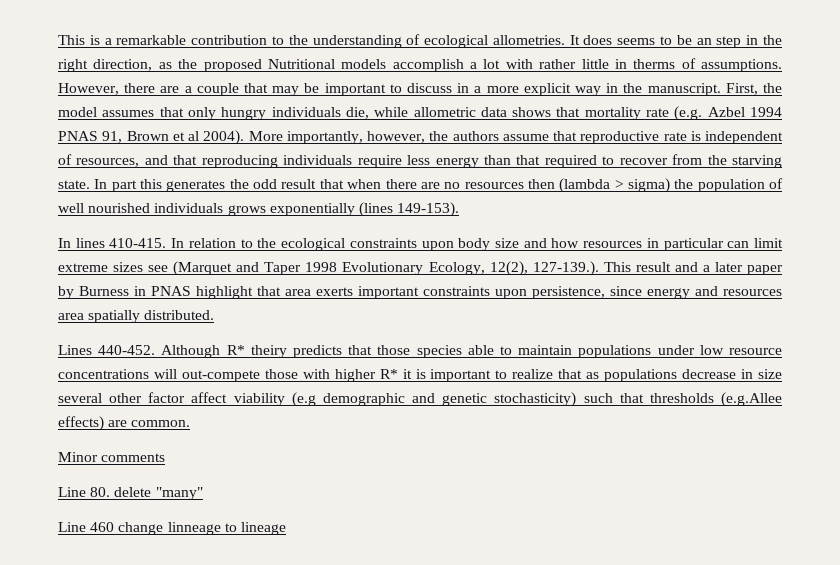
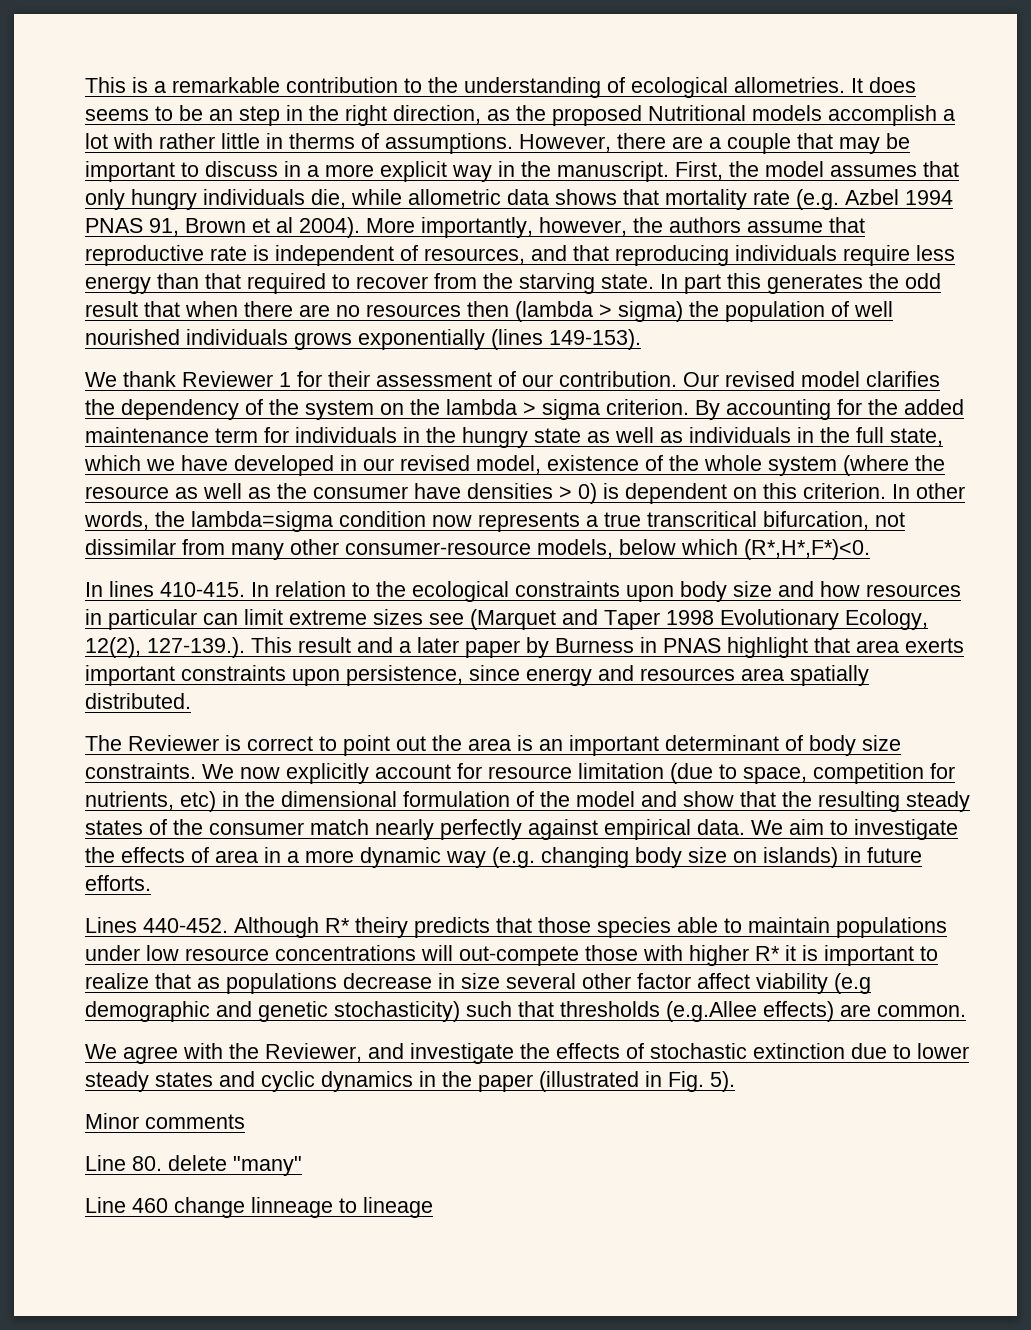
+ We thank Reviewer 1 for their assessment of our contribution. Our revised model clarifies the dependency of the system on the lambda > sigma criterion. By accounting for the added maintenance term for individuals in the hungry state as well as individuals in the full state, which we have developed in our revised model, existence of the whole system (where the resource as well as the consumer have densities > 0) is dependent on this criterion. In other words, the lambda=sigma condition now represents a true transcritical bifurcation, not dissimilar from many other consumer-resource models, below which (R*,H*,F*)<0.
+ The Reviewer is correct to point out the area is an important determinant of body size constraints. We now explicitly account for resource limitation (due to space, competition for nutrients, etc) in the dimensional formulation of the model and show that the resulting steady states of the consumer match nearly perfectly against empirical data. We aim to investigate the effects of area in a more dynamic way (e.g. changing body size on islands) in future efforts.
+ We agree with the Reviewer, and investigate the effects of stochastic extinction due to lower steady states and cyclic dynamics in the paper (illustrated in Fig. 5).

